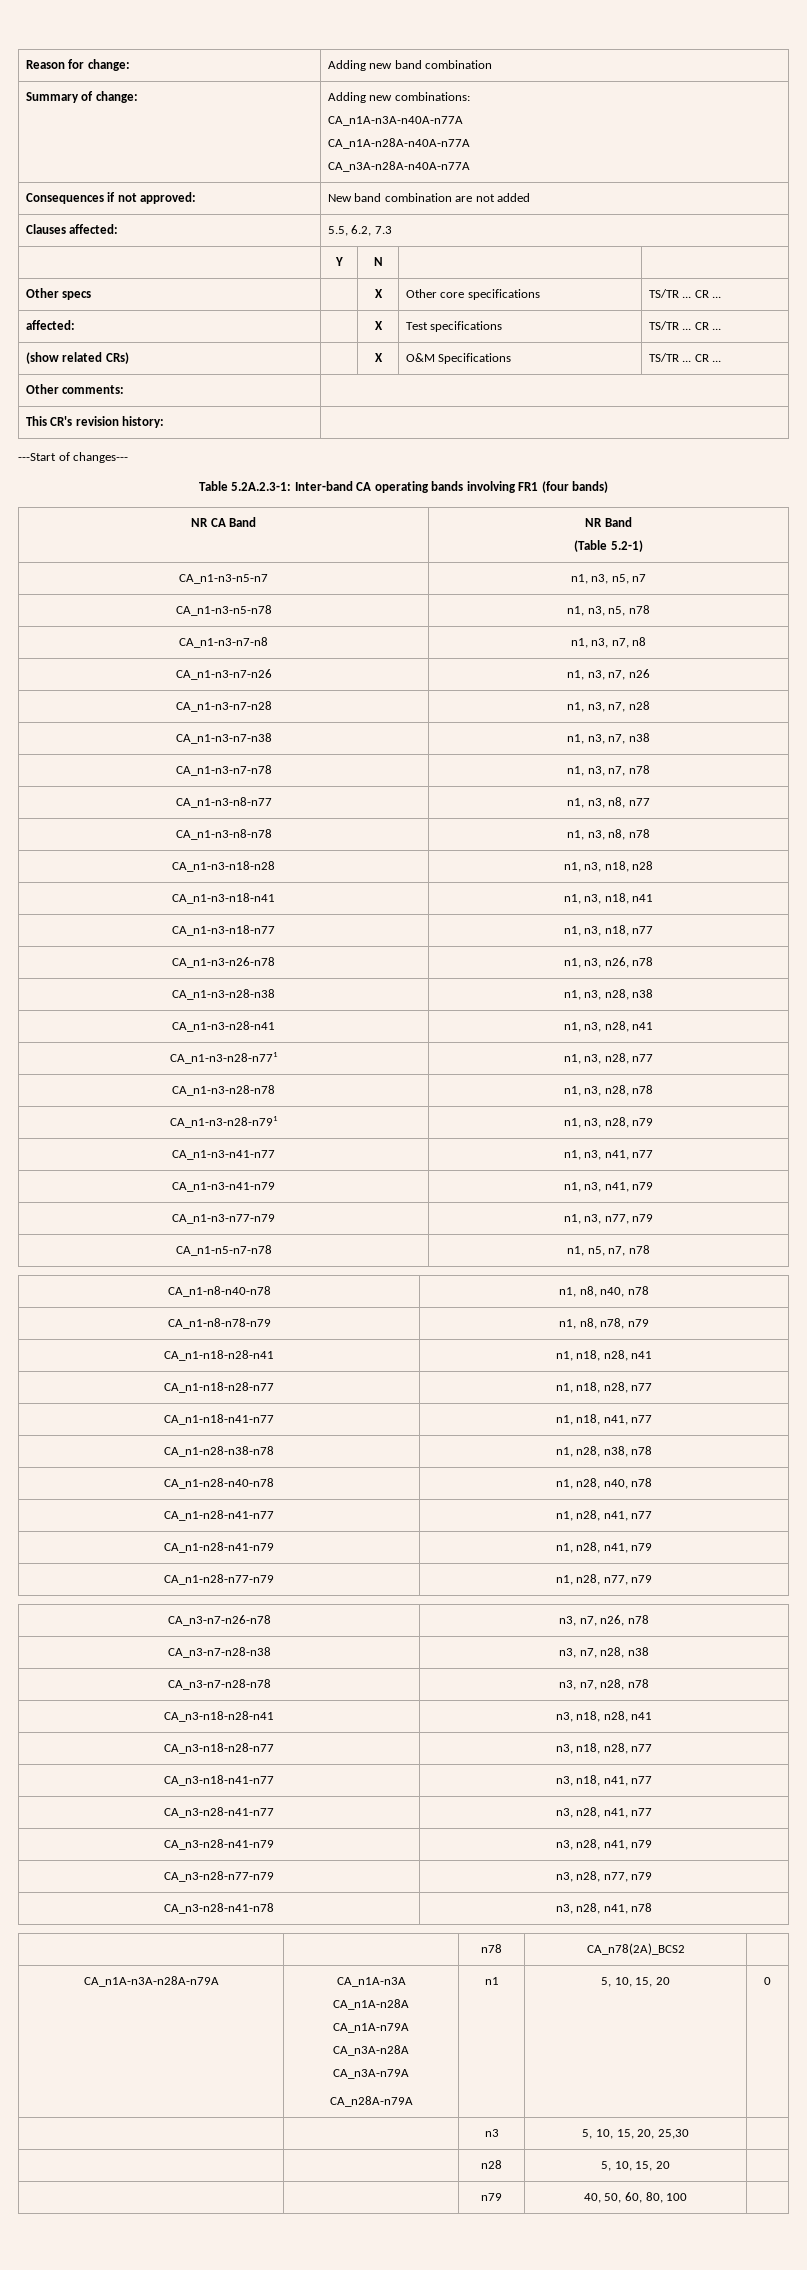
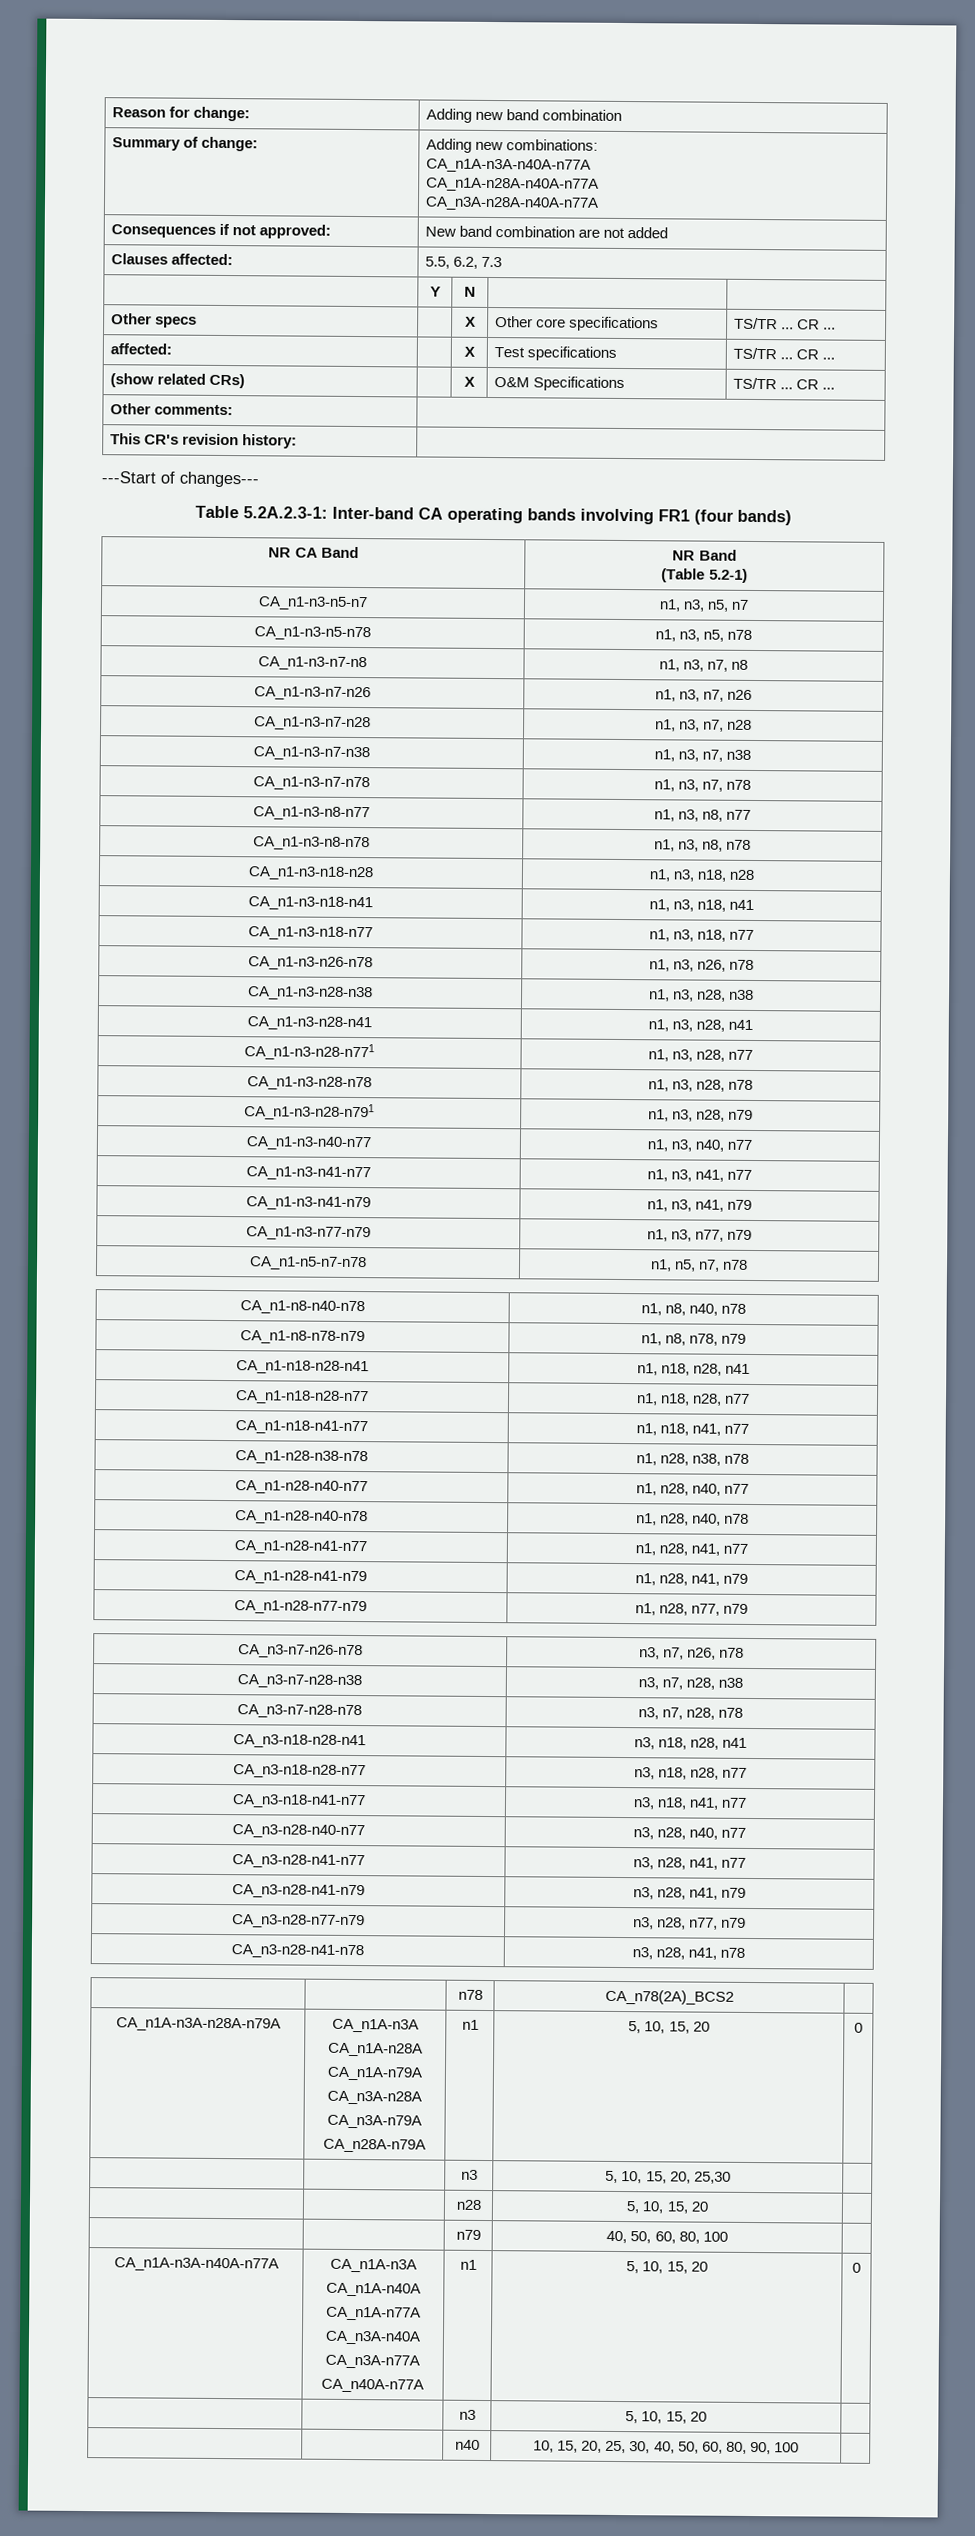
+ CA_n1-n3-n40-n77 | n1, n3, n40, n77
+ CA_n1-n28-n40-n77 | n1, n28, n40, n77
+ CA_n3-n28-n40-n77 | n3, n28, n40, n77
+ CA_n1A-n3A-n40A-n77A | CA_n1A-n3A
+ CA_n1A-n40A
+ CA_n1A-n77A
+ CA_n3A-n40A
+ CA_n3A-n77A
+ CA_n40A-n77A | n1 | 5, 10, 15, 20 | 0
+ | | n3 | 5, 10, 15, 20 |
+ | | n40 | 10, 15, 20, 25, 30, 40, 50, 60, 80, 90, 100 |

